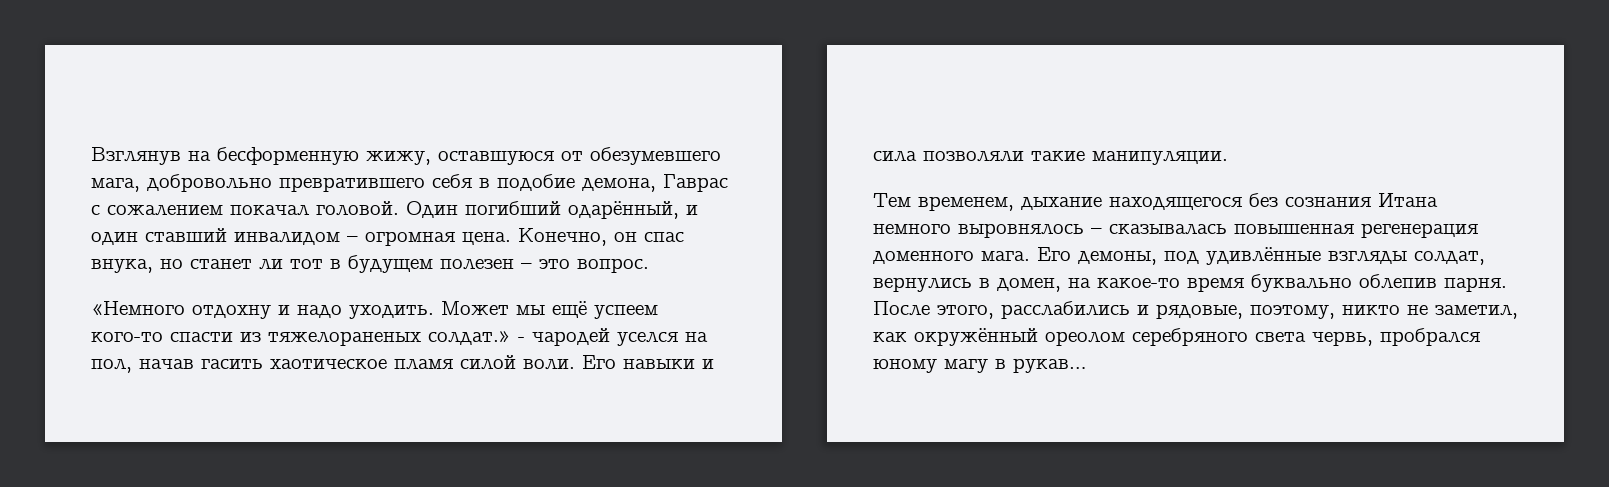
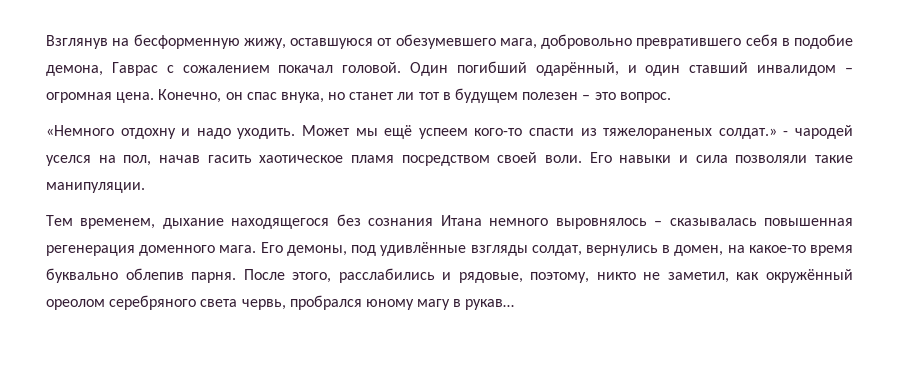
- - чародей уселся на пол, начав гасить хаотическое пламя силой воли.
+ - чародей уселся на пол, начав гасить хаотическое пламя посредством своей воли.

